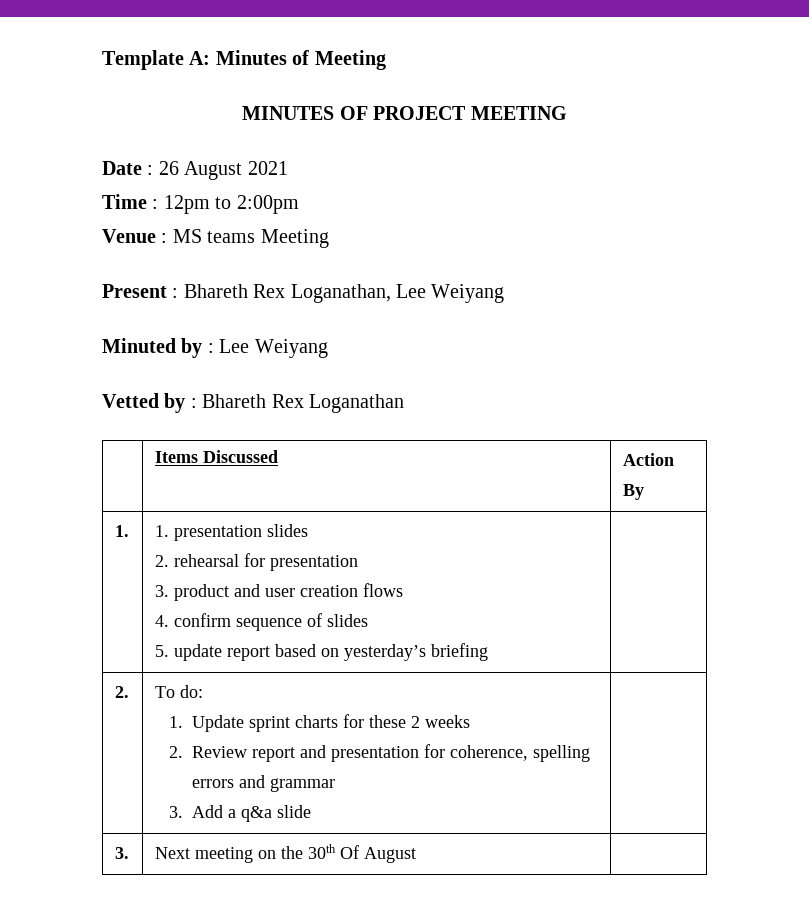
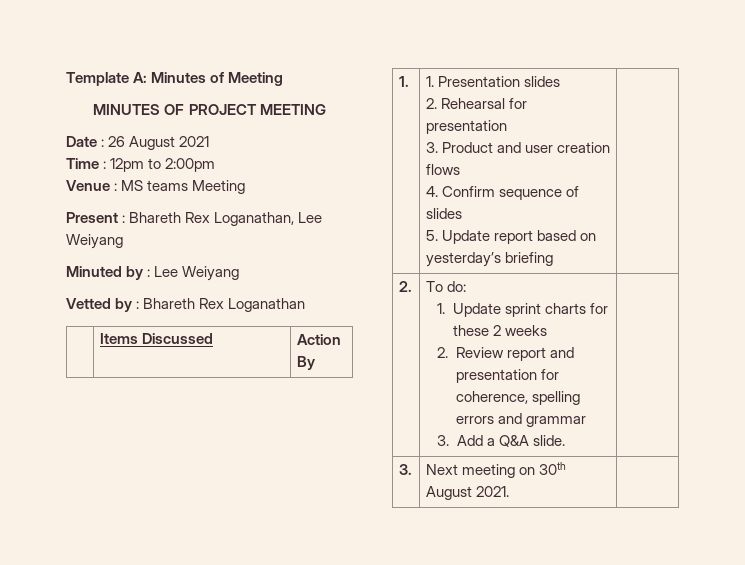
- 1. | 1. presentation slides
- 2. rehearsal for presentation
- 3. product and user creation flows
- 4. confirm sequence of slides
- 5. update report based on yesterday’s briefing |
+ 1. | 1. Presentation slides
+ 2. Rehearsal for presentation
+ 3. Product and user creation flows
+ 4. Confirm sequence of slides
+ 5. Update report based on yesterday’s briefing |
  2. | To do:
  1. Update sprint charts for these 2 weeks
  2. Review report and presentation for coherence, spelling errors and grammar
- 3. Add a q&a slide |
+ 3. Add a Q&A slide. |
- 3. | Next meeting on the 30th Of August |
+ 3. | Next meeting on 30th August 2021. |

